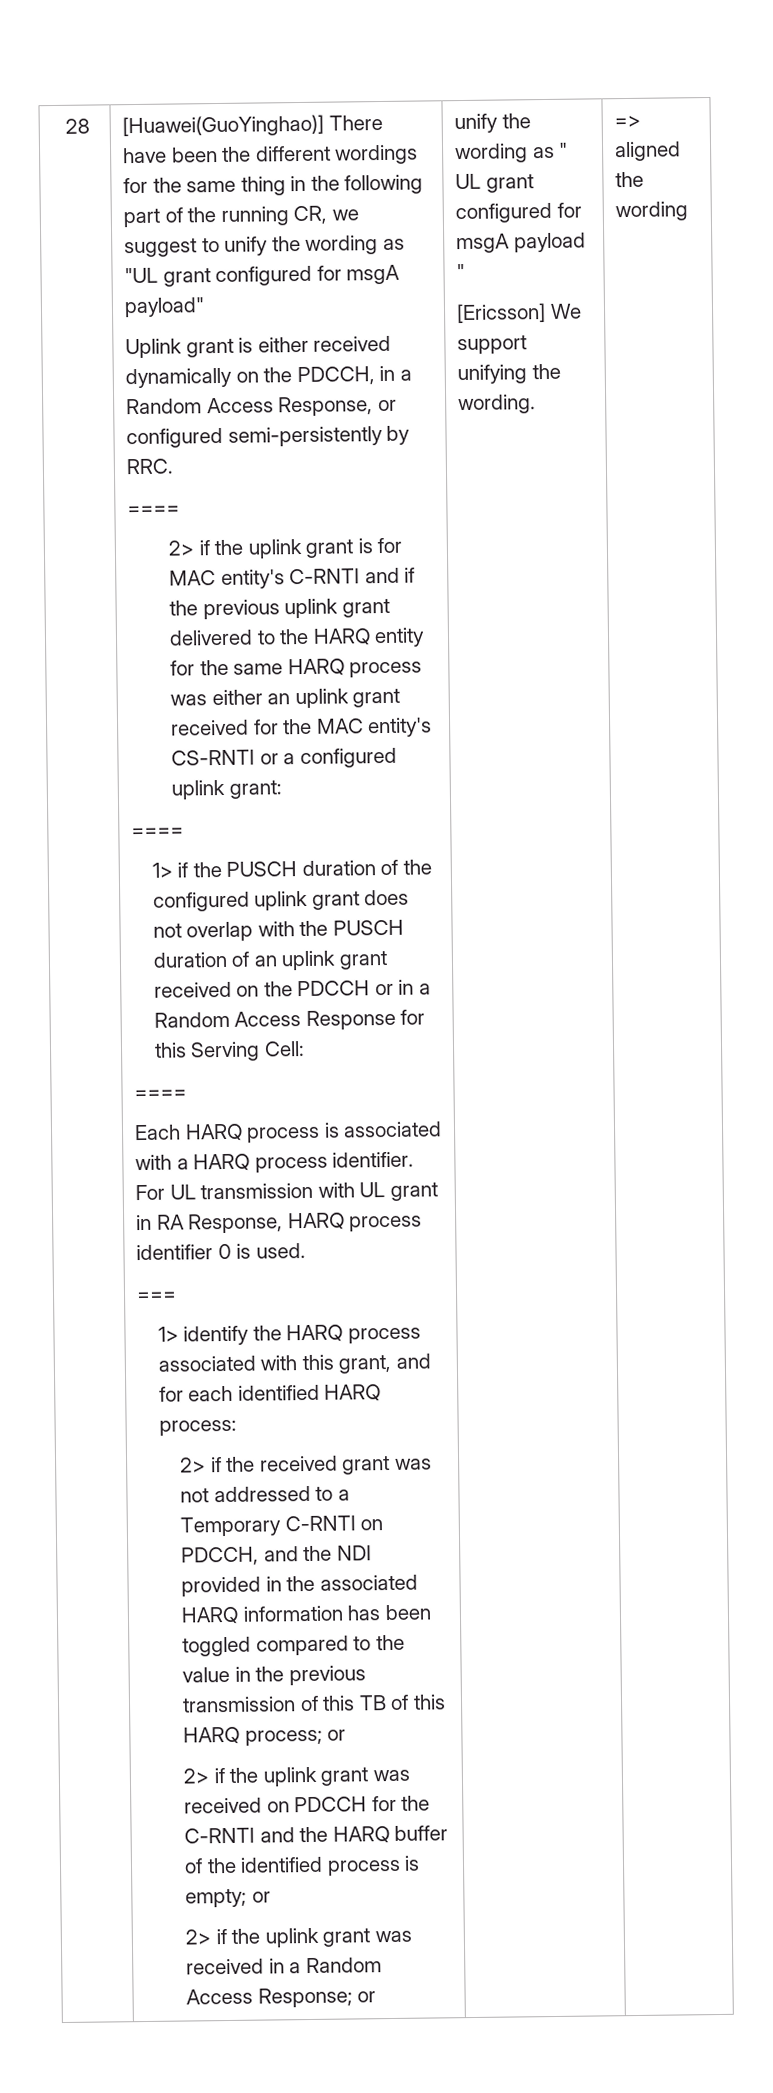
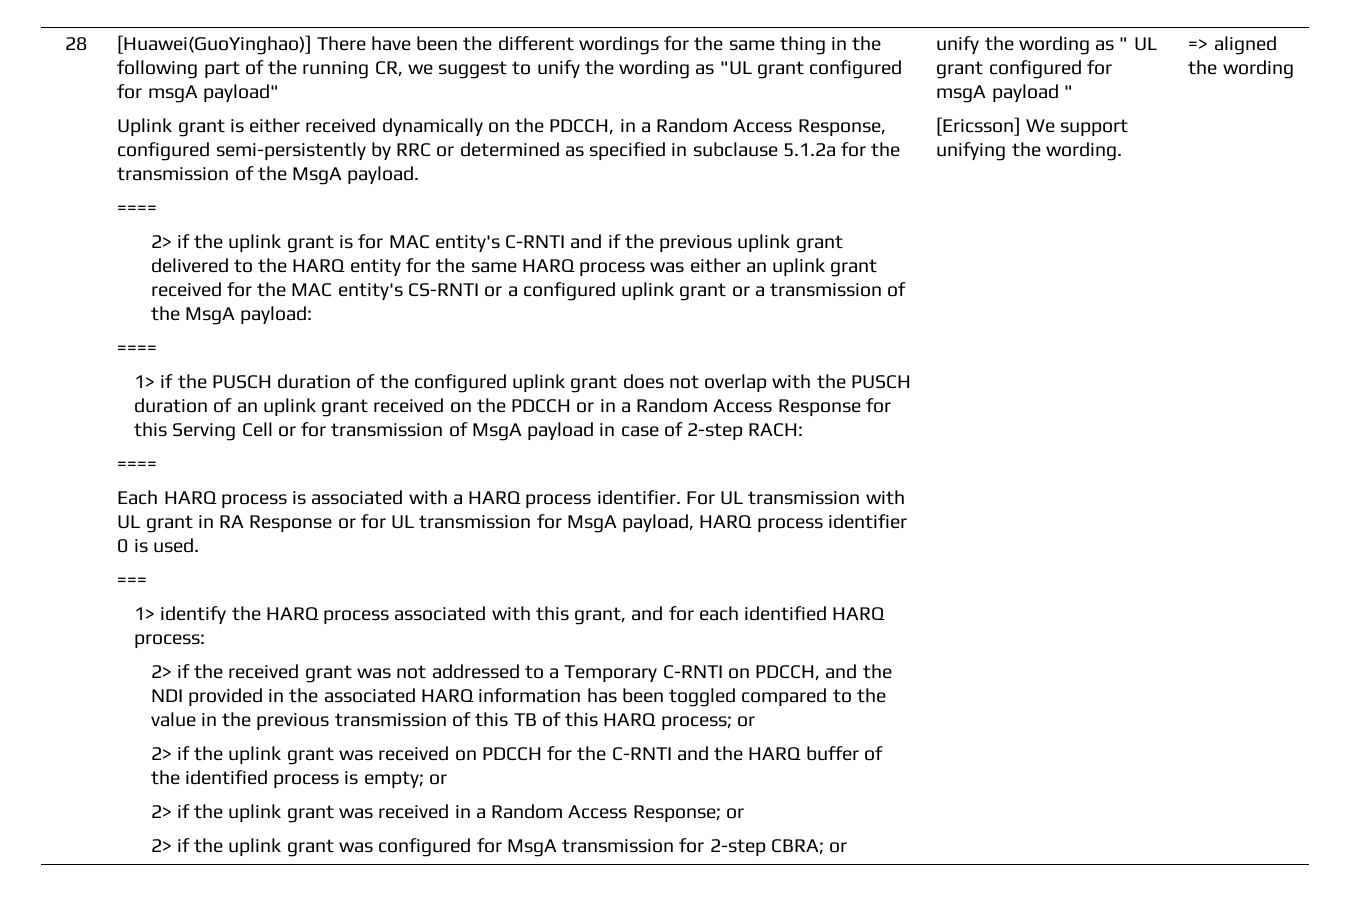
- Uplink grant is either received dynamically on the PDCCH, in a Random Access Response, or configured semi-persistently by RRC.
+ Uplink grant is either received dynamically on the PDCCH, in a Random Access Response, configured semi-persistently by RRC or determined as specified in subclause 5.1.2a for the transmission of the MsgA payload.
- 2> if the uplink grant is for MAC entity's C-RNTI and if the previous uplink grant delivered to the HARQ entity for the same HARQ process was either an uplink grant received for the MAC entity's CS-RNTI or a configured uplink grant:
+ 2> if the uplink grant is for MAC entity's C-RNTI and if the previous uplink grant delivered to the HARQ entity for the same HARQ process was either an uplink grant received for the MAC entity's CS-RNTI or a configured uplink grant or a transmission of the MsgA payload:
- 1> if the PUSCH duration of the configured uplink grant does not overlap with the PUSCH duration of an uplink grant received on the PDCCH or in a Random Access Response for this Serving Cell:
+ 1> if the PUSCH duration of the configured uplink grant does not overlap with the PUSCH duration of an uplink grant received on the PDCCH or in a Random Access Response for this Serving Cell or for transmission of MsgA payload in case of 2-step RACH:
- For UL transmission with UL grant in RA Response, HARQ process identifier 0 is used.
+ For UL transmission with UL grant in RA Response or for UL transmission for MsgA payload, HARQ process identifier 0 is used.
+ 2> if the uplink grant was configured for MsgA transmission for 2-step CBRA; or

